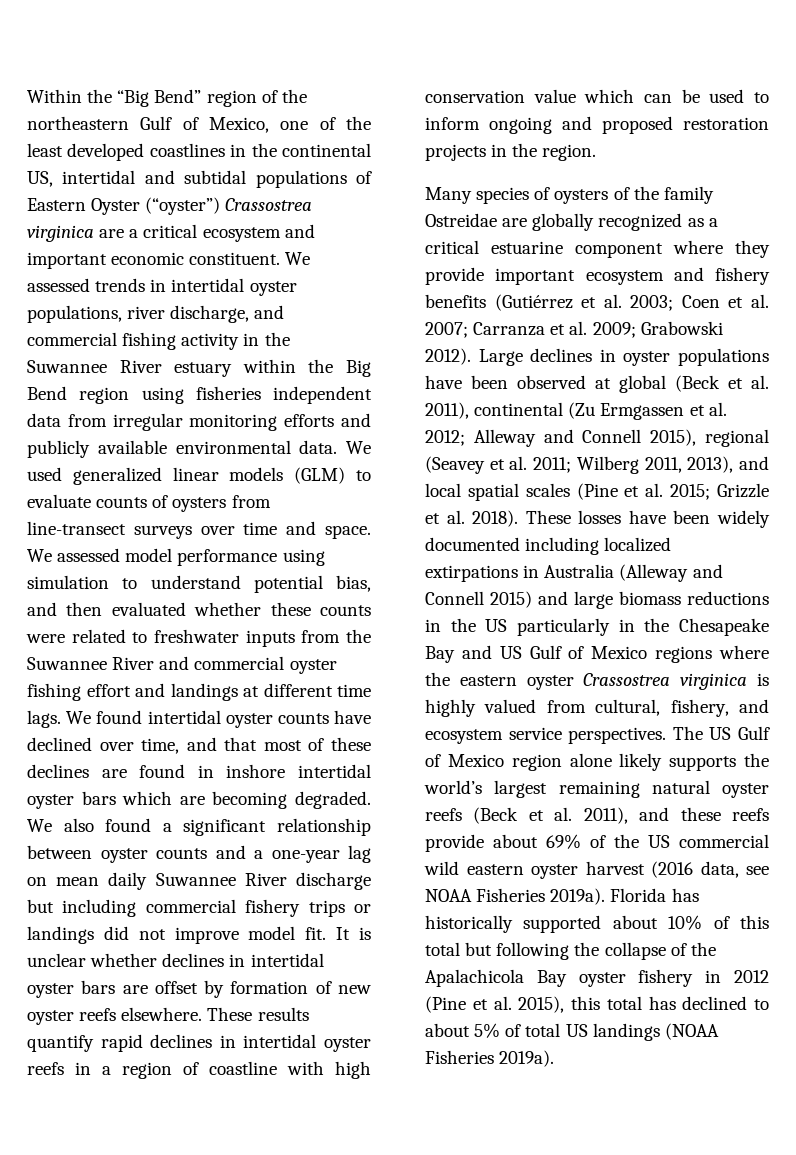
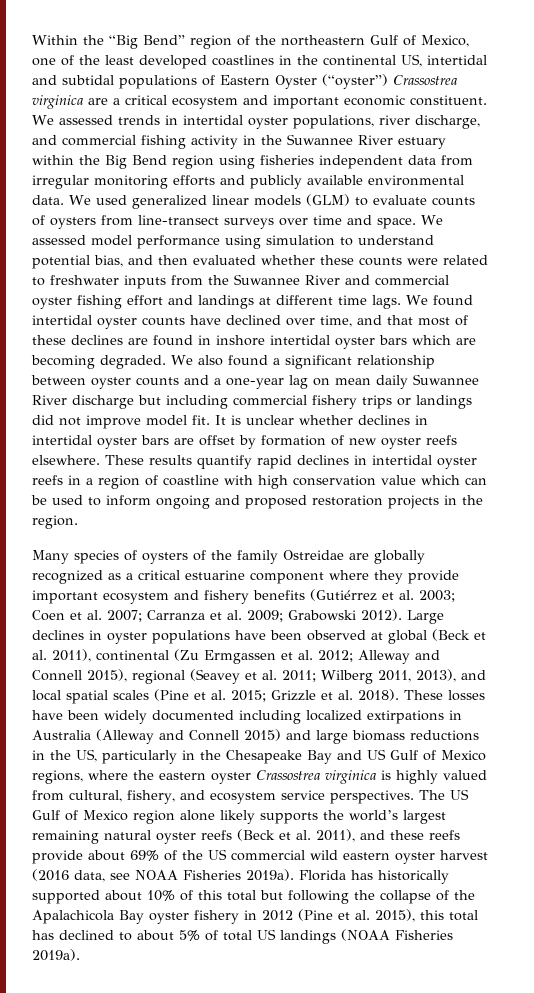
- These losses have been widely documented including localized extirpations in Australia (Alleway and Connell 2015) and large biomass reductions in the US particularly in the Chesapeake Bay and US Gulf of Mexico regions where the eastern oyster Crassostrea virginica is highly valued from cultural, fishery, and ecosystem service perspectives.
+ These losses have been widely documented including localized extirpations in Australia (Alleway and Connell 2015) and large biomass reductions in the US, particularly in the Chesapeake Bay and US Gulf of Mexico regions, where the eastern oyster Crassostrea virginica is highly valued from cultural, fishery, and ecosystem service perspectives.

